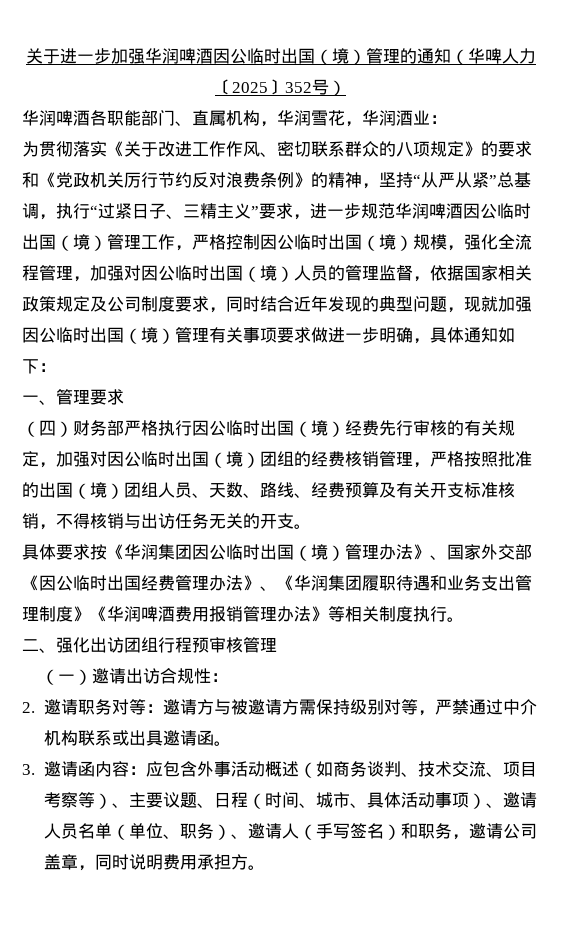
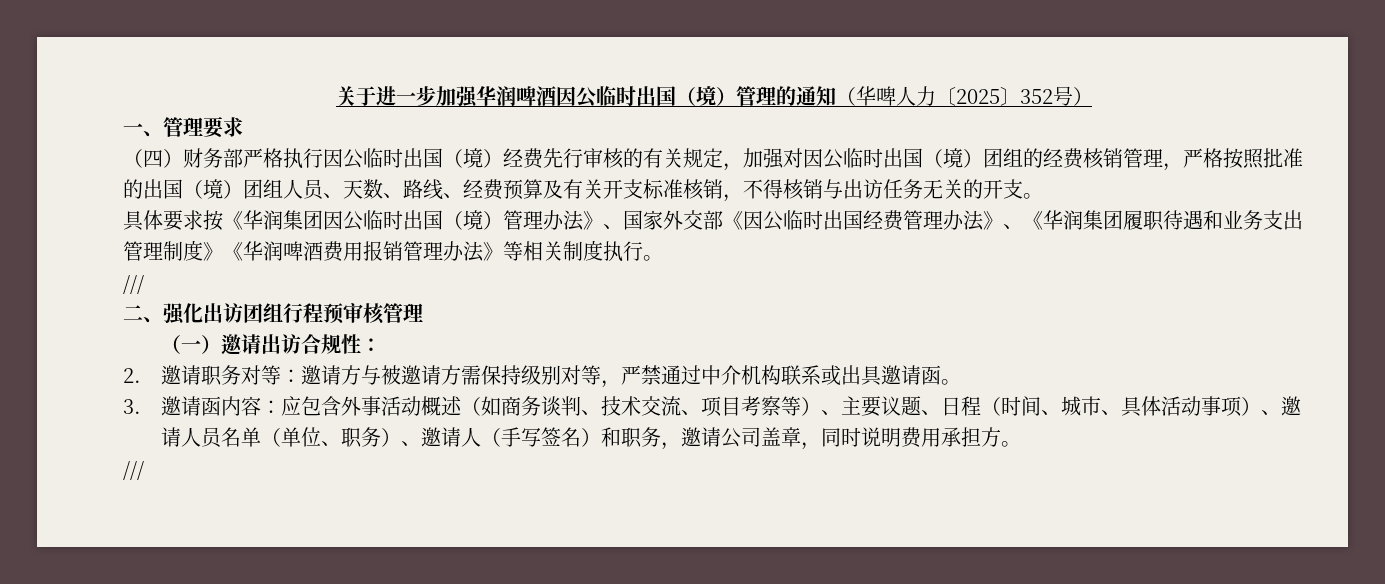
- 华润啤酒各职能部门、直属机构，华润雪花，华润酒业：
- 为贯彻落实《关于改进工作作风、密切联系群众的八项规定》的要求和《党政机关厉行节约反对浪费条例》的精神，坚持“从严从紧”总基调，执行“过紧日子、三精主义”要求，进一步规范华润啤酒因公临时出国（境）管理工作，严格控制因公临时出国（境）规模，强化全流程管理，加强对因公临时出国（境）人员的管理监督，依据国家相关政策规定及公司制度要求，同时结合近年发现的典型问题，现就加强因公临时出国（境）管理有关事项要求做进一步明确，具体通知如下：
  具体要求按《华润集团因公临时出国（境）管理办法》、国家外交部《因公临时出国经费管理办法》、《华润集团履职待遇和业务支出管理制度》《华润啤酒费用报销管理办法》等相关制度执行。
+ ///
  3.邀请函内容：应包含外事活动概述（如商务谈判、技术交流、项目考察等）、主要议题、日程（时间、城市、具体活动事项）、邀请人员名单（单位、职务）、邀请人（手写签名）和职务，邀请公司盖章，同时说明费用承担方。
+ ///

